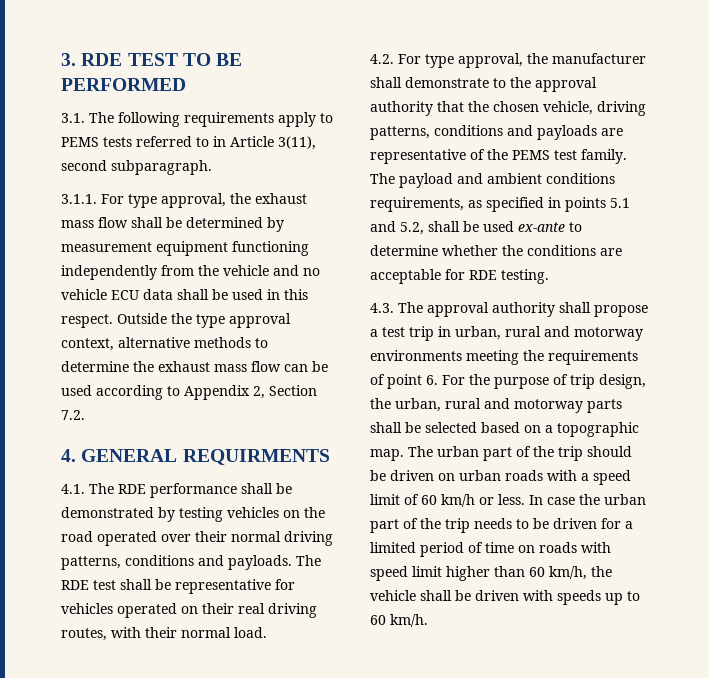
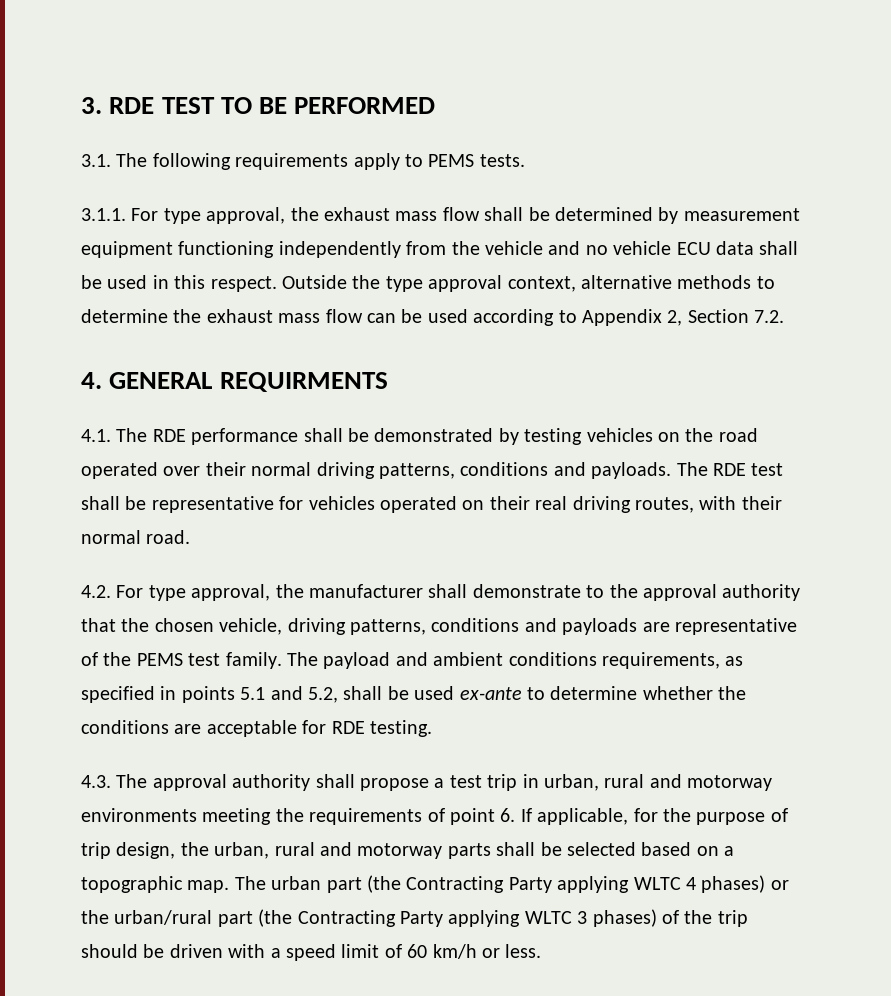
- 3.1. The following requirements apply to PEMS tests referred to in Article 3(11), second subparagraph.
+ 3.1. The following requirements apply to PEMS tests.
- The RDE test shall be representative for vehicles operated on their real driving routes, with their normal load.
+ The RDE test shall be representative for vehicles operated on their real driving routes, with their normal road.
- 4.3. The approval authority shall propose a test trip in urban, rural and motorway environments meeting the requirements of point 6. For the purpose of trip design, the urban, rural and motorway parts shall be selected based on a topographic map.
+ 4.3. The approval authority shall propose a test trip in urban, rural and motorway environments meeting the requirements of point 6. If applicable, for the purpose of trip design, the urban, rural and motorway parts shall be selected based on a topographic map.
- The urban part of the trip should be driven on urban roads with a speed limit of 60 km/h or less. In case the urban part of the trip needs to be driven for a limited period of time on roads with speed limit higher than 60 km/h, the vehicle shall be driven with speeds up to 60 km/h.
+ The urban part (the Contracting Party applying WLTC 4 phases) or the urban/rural part (the Contracting Party applying WLTC 3 phases) of the trip should be driven with a speed limit of 60 km/h or less.

